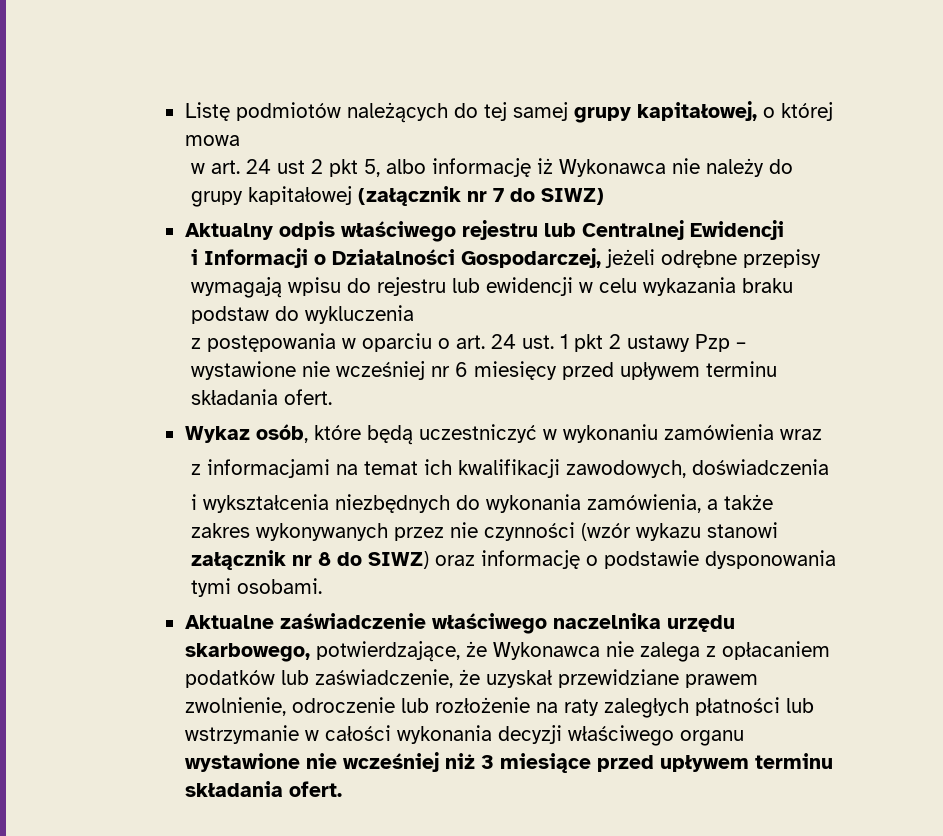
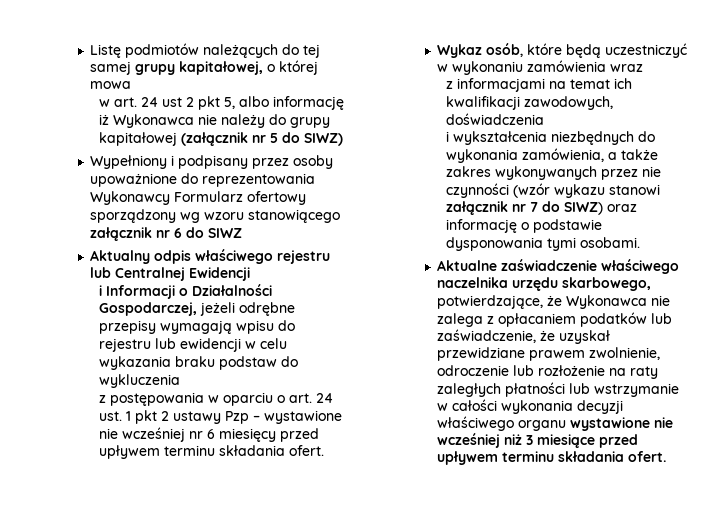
- w art. 24 ust 2 pkt 5, albo informację iż Wykonawca nie należy do grupy kapitałowej (załącznik nr 7 do SIWZ)
+ w art. 24 ust 2 pkt 5, albo informację iż Wykonawca nie należy do grupy kapitałowej (załącznik nr 5 do SIWZ)
+ Wypełniony i podpisany przez osoby upoważnione do reprezentowania Wykonawcy Formularz ofertowy sporządzony wg wzoru stanowiącego załącznik nr 6 do SIWZ
- i wykształcenia niezbędnych do wykonania zamówienia, a także zakres wykonywanych przez nie czynności (wzór wykazu stanowi załącznik nr 8 do SIWZ) oraz informację o podstawie dysponowania tymi osobami.
+ i wykształcenia niezbędnych do wykonania zamówienia, a także zakres wykonywanych przez nie czynności (wzór wykazu stanowi załącznik nr 7 do SIWZ) oraz informację o podstawie dysponowania tymi osobami.

